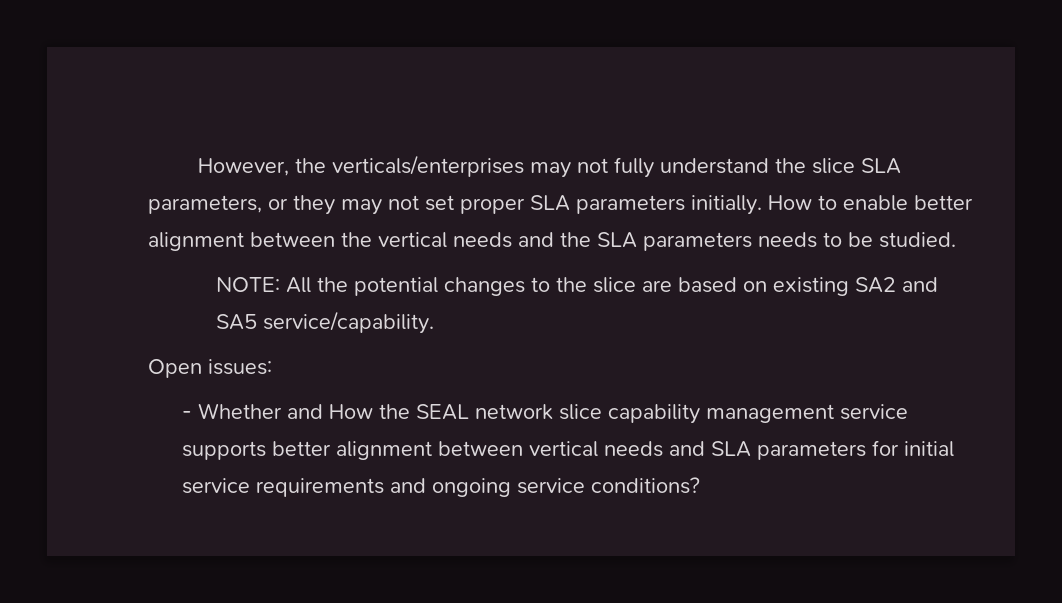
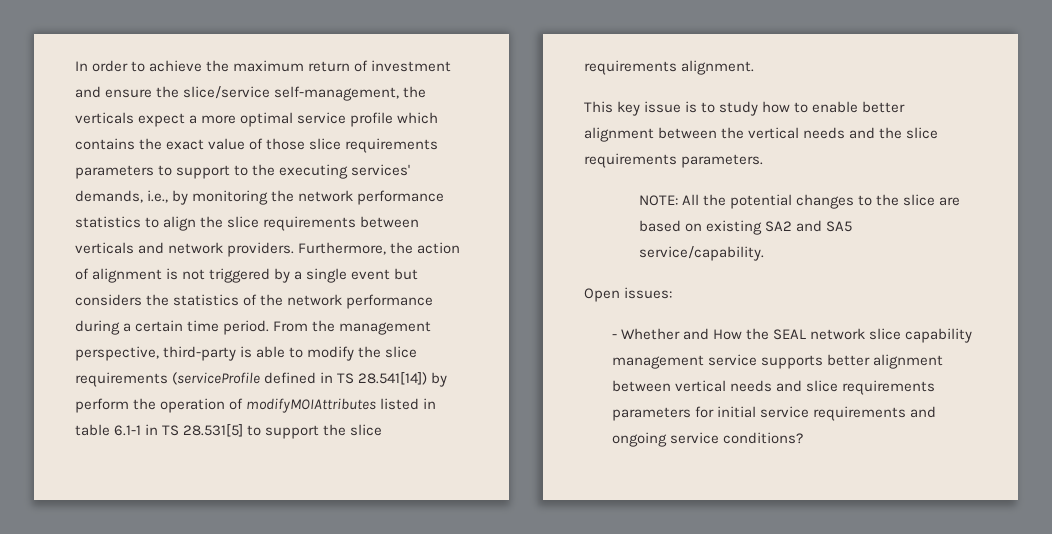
- However, the verticals/enterprises may not fully understand the slice SLA parameters, or they may not set proper SLA parameters initially. How to enable better alignment between the vertical needs and the SLA parameters needs to be studied.
+ In order to achieve the maximum return of investment and ensure the slice/service self-management, the verticals expect a more optimal service profile which contains the exact value of those slice requirements parameters to support to the executing services' demands, i.e., by monitoring the network performance statistics to align the slice requirements between verticals and network providers. Furthermore, the action of alignment is not triggered by a single event but considers the statistics of the network performance during a certain time period. From the management perspective, third-party is able to modify the slice requirements (serviceProfile defined in TS 28.541[14]) by perform the operation of modifyMOIAttributes listed in table 6.1-1 in TS 28.531[5] to support the slice requirements alignment.
+ This key issue is to study how to enable better alignment between the vertical needs and the slice requirements parameters.
- - Whether and How the SEAL network slice capability management service supports better alignment between vertical needs and SLA parameters for initial service requirements and ongoing service conditions?
+ - Whether and How the SEAL network slice capability management service supports better alignment between vertical needs and slice requirements parameters for initial service requirements and ongoing service conditions?

